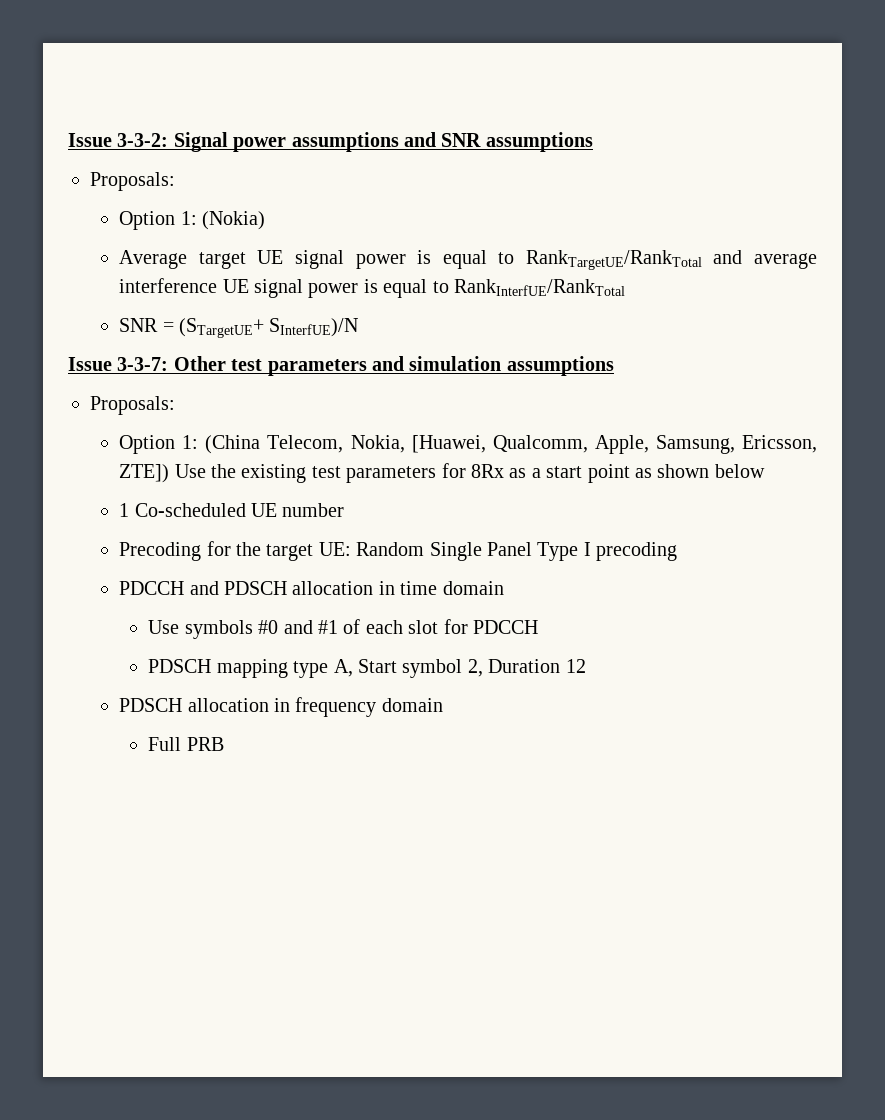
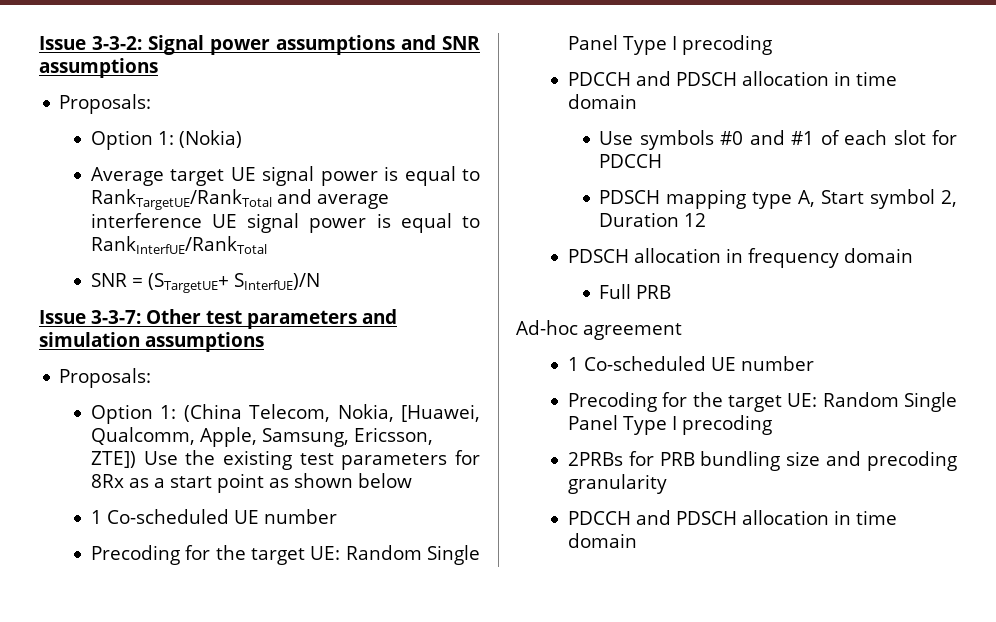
+ Ad-hoc agreement
+ 1 Co-scheduled UE number
+ Precoding for the target UE: Random Single Panel Type I precoding
+ 2PRBs for PRB bundling size and precoding granularity
+ PDCCH and PDSCH allocation in time domain

